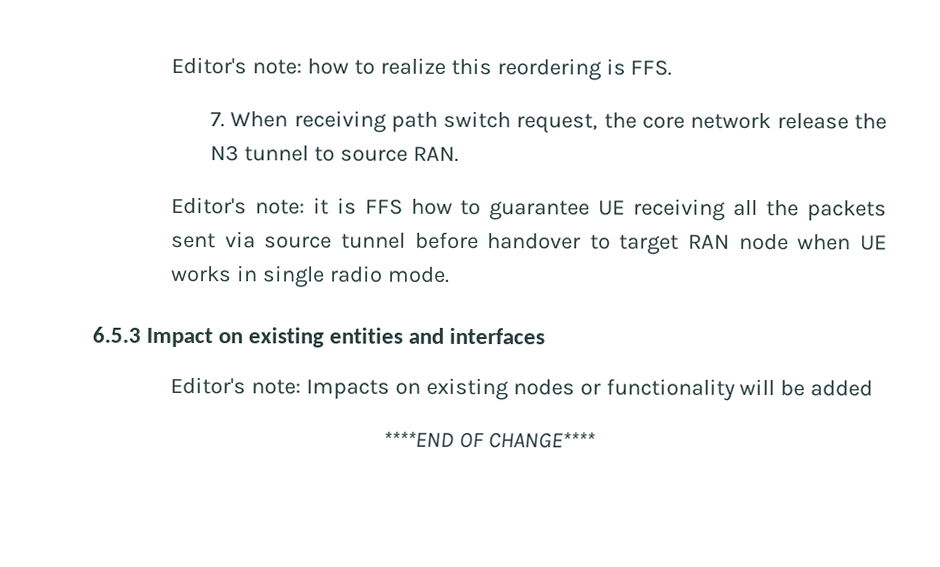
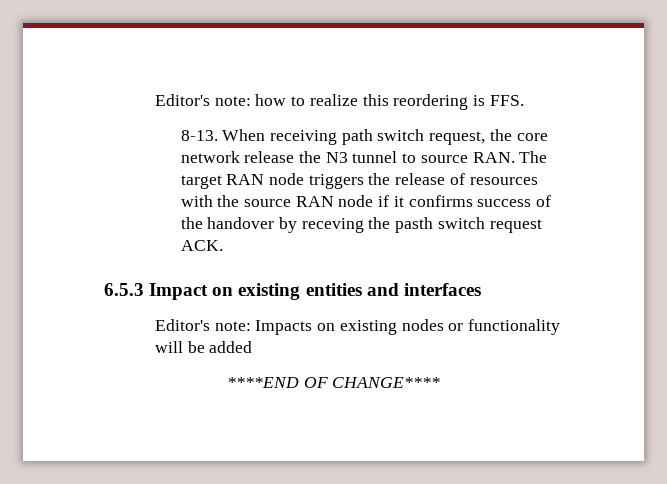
- 7. When receiving path switch request, the core network release the N3 tunnel to source RAN.
- Editor's note: it is FFS how to guarantee UE receiving all the packets sent via source tunnel before handover to target RAN node when UE works in single radio mode.
+ 8-13. When receiving path switch request, the core network release the N3 tunnel to source RAN. The target RAN node triggers the release of resources with the source RAN node if it confirms success of the handover by receving the pasth switch request ACK.

